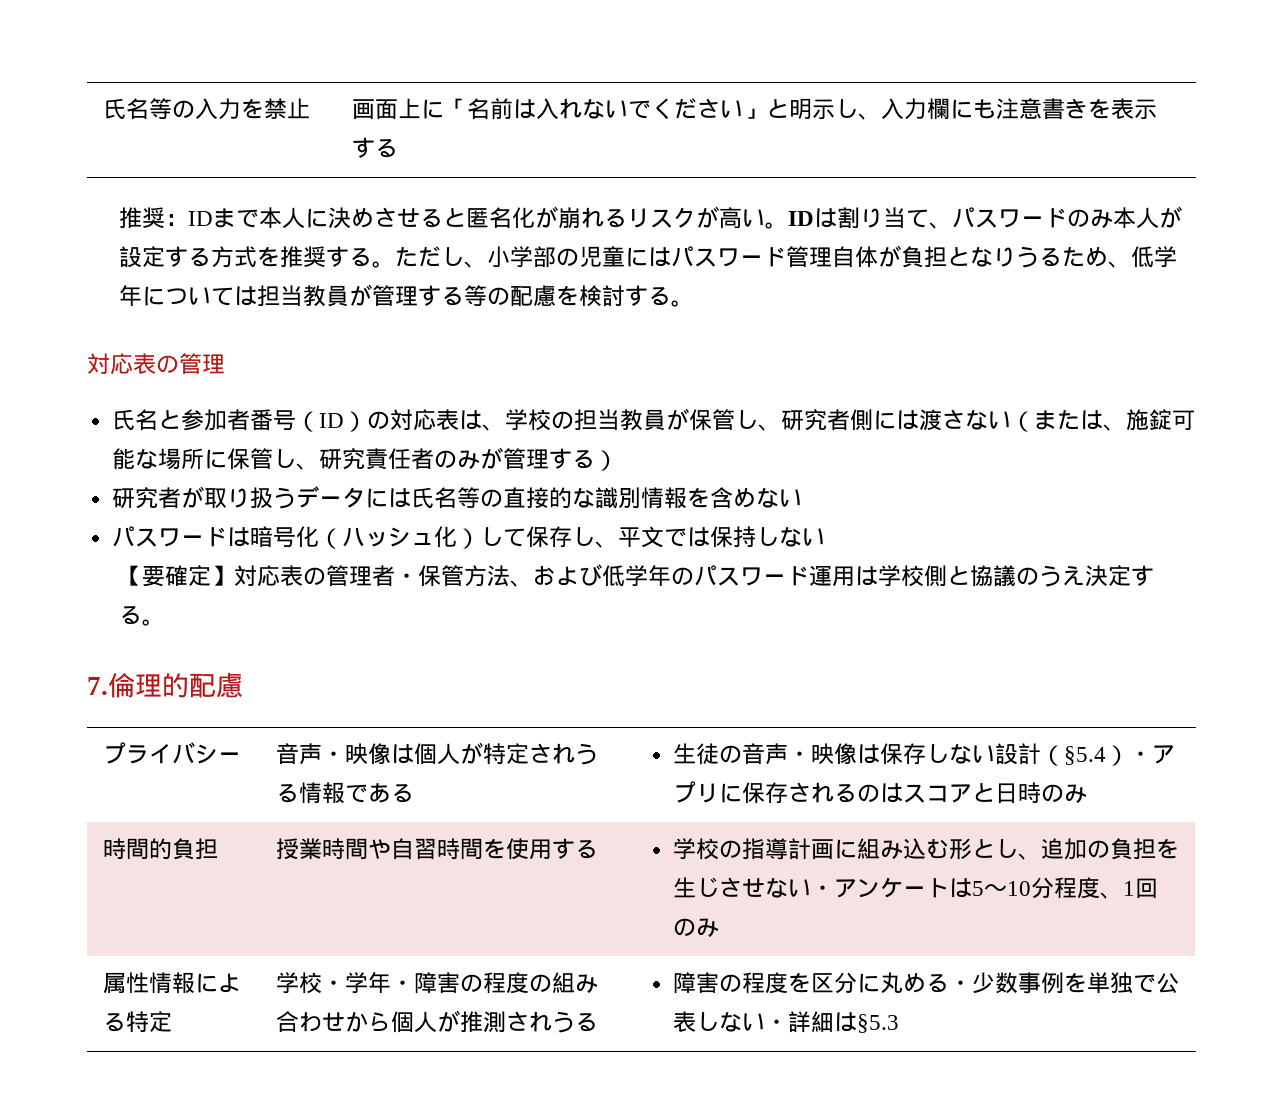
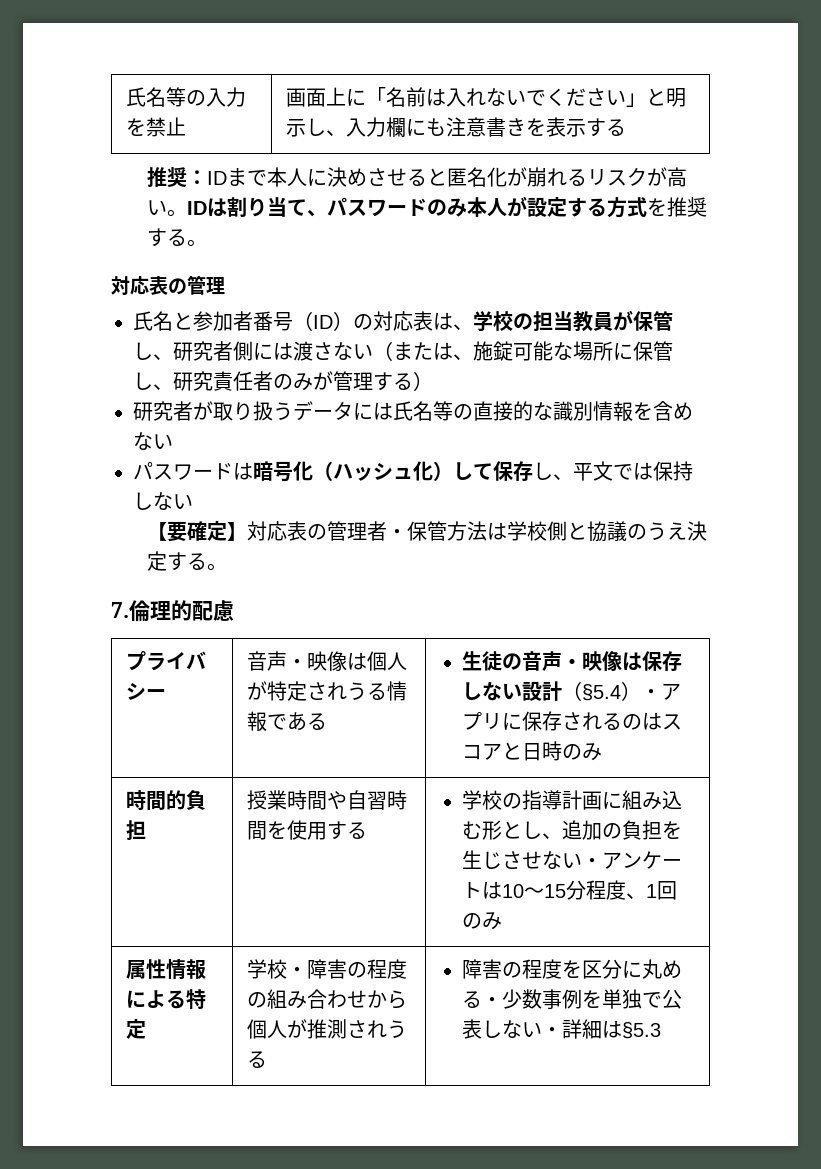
- ただし、小学部の児童にはパスワード管理自体が負担となりうるため、低学年については担当教員が管理する等の配慮を検討する。
- 【要確定】対応表の管理者・保管方法、および低学年のパスワード運用は学校側と協議のうえ決定する。
+ 【要確定】対応表の管理者・保管方法は学校側と協議のうえ決定する。
- 時間的負担 | 授業時間や自習時間を使用する | 学校の指導計画に組み込む形とし、追加の負担を生じさせない・アンケートは5〜10分程度、1回のみ
+ 時間的負担 | 授業時間や自習時間を使用する | 学校の指導計画に組み込む形とし、追加の負担を生じさせない・アンケートは10〜15分程度、1回のみ
- 属性情報による特定 | 学校・学年・障害の程度の組み合わせから個人が推測されうる | 障害の程度を区分に丸める・少数事例を単独で公表しない・詳細は§5.3
+ 属性情報による特定 | 学校・障害の程度の組み合わせから個人が推測されうる | 障害の程度を区分に丸める・少数事例を単独で公表しない・詳細は§5.3

